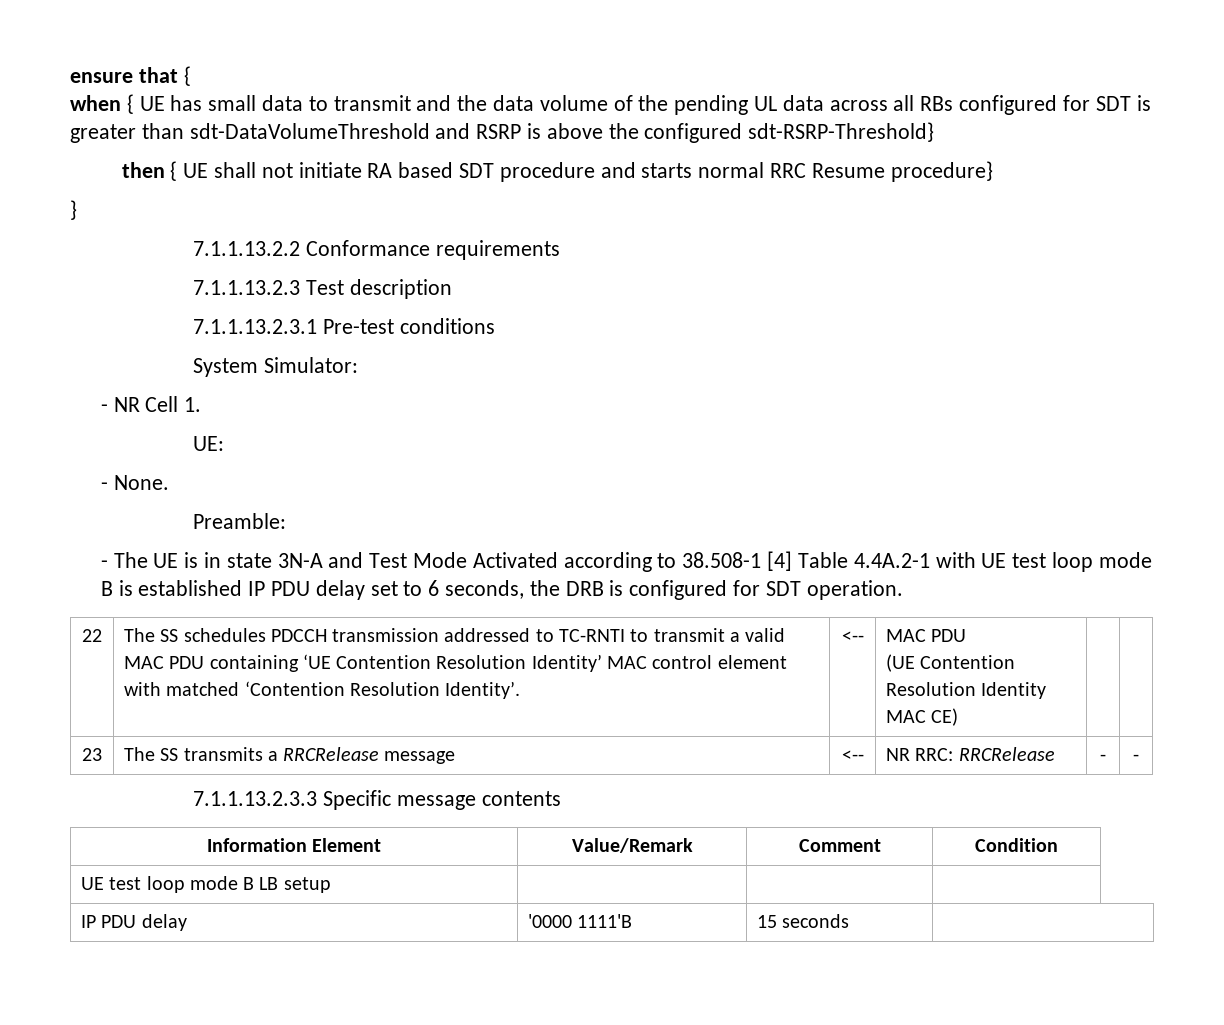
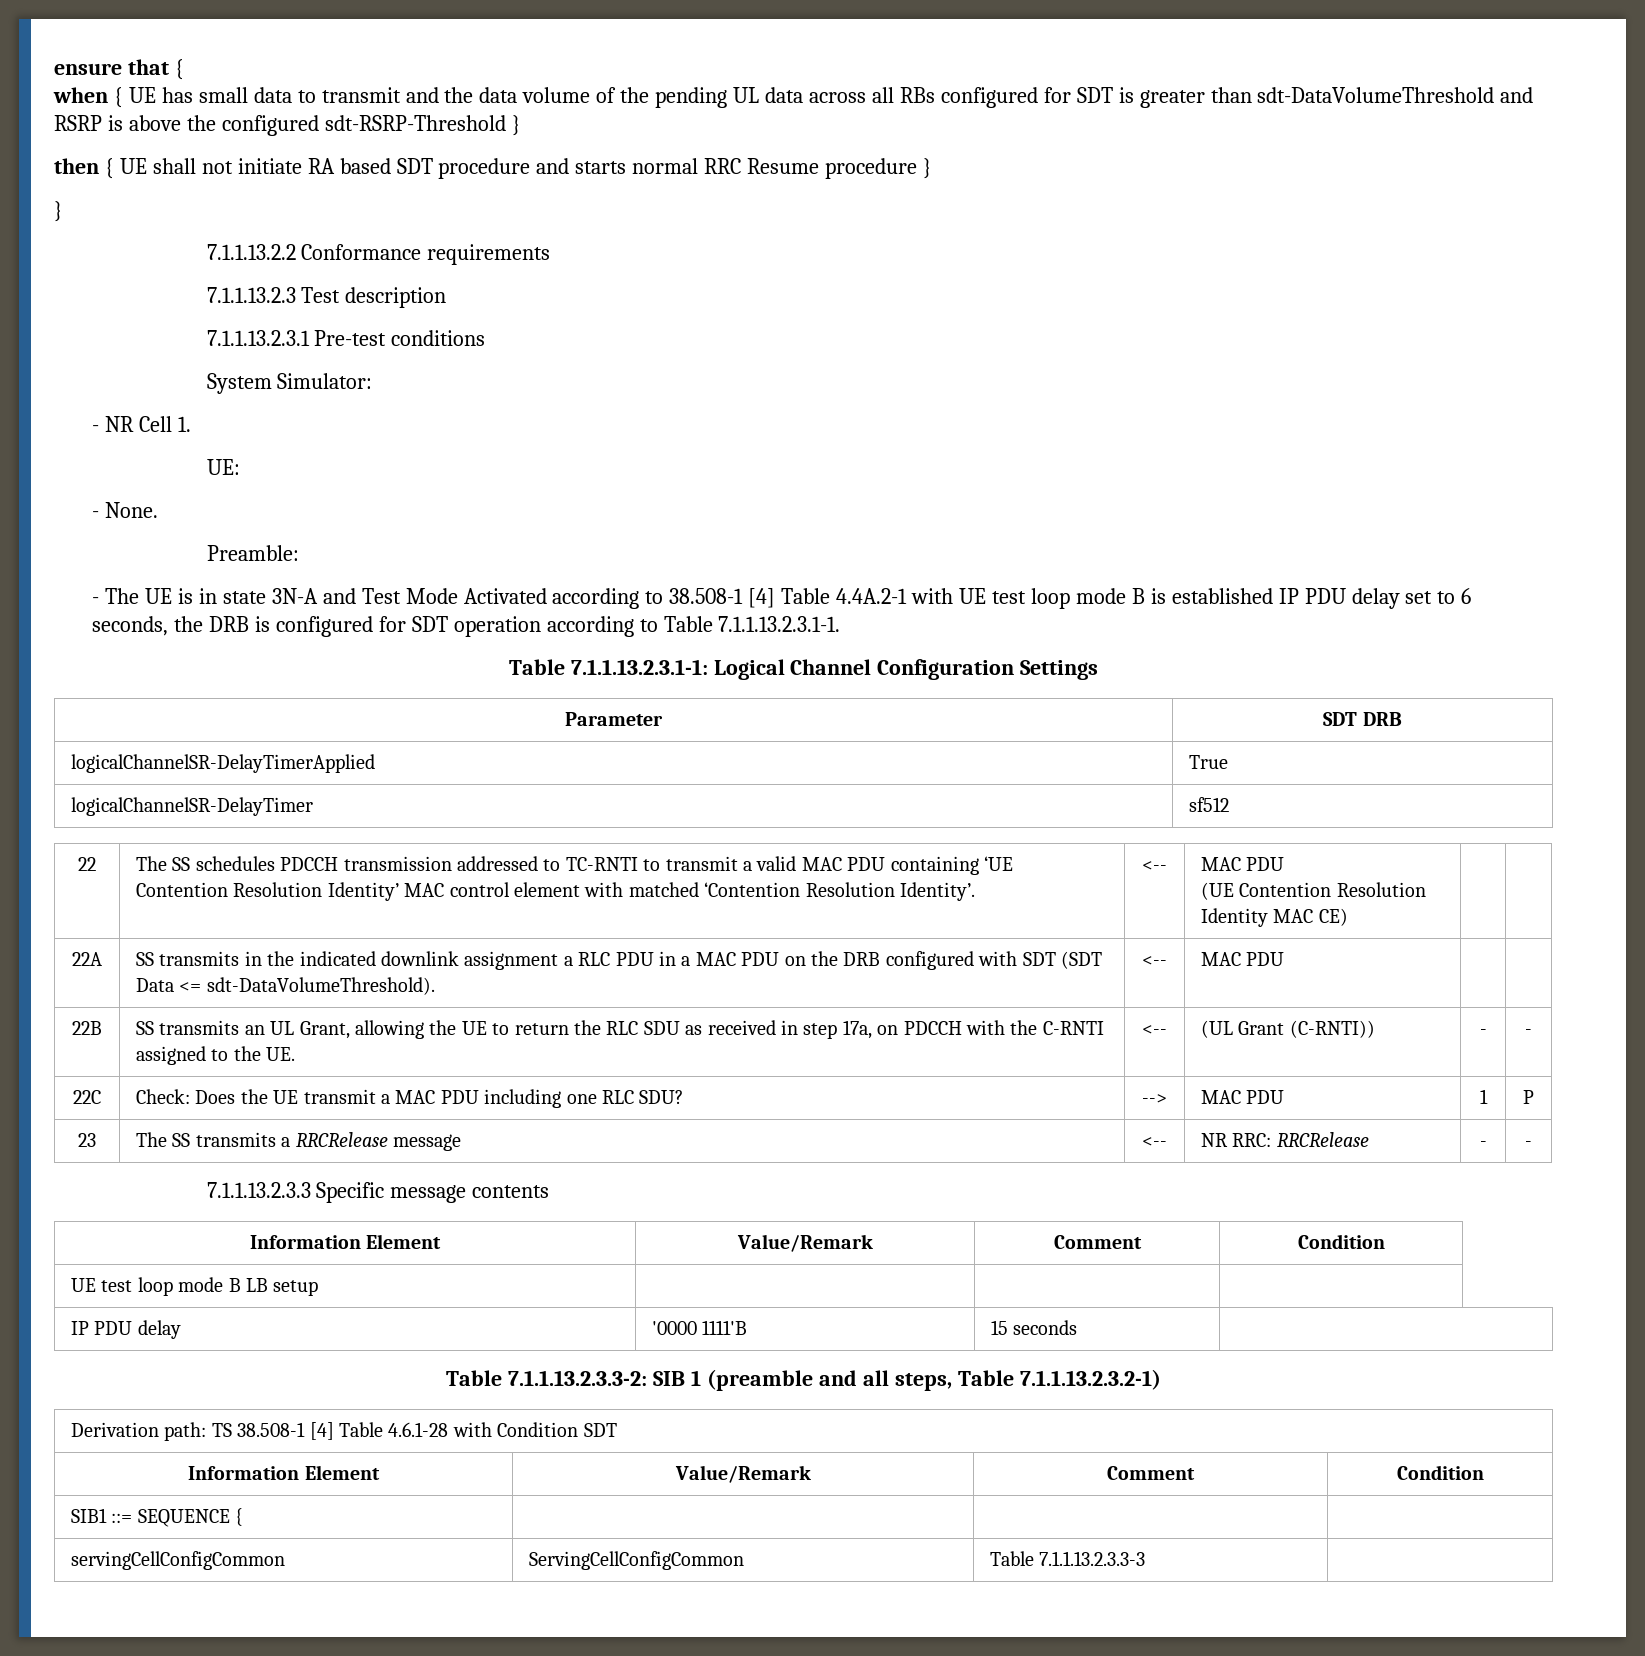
- when { UE has small data to transmit and the data volume of the pending UL data across all RBs configured for SDT is greater than sdt-DataVolumeThreshold and RSRP is above the configured sdt-RSRP-Threshold}
+ when { UE has small data to transmit and the data volume of the pending UL data across all RBs configured for SDT is greater than sdt-DataVolumeThreshold and RSRP is above the configured sdt-RSRP-Threshold }
- then { UE shall not initiate RA based SDT procedure and starts normal RRC Resume procedure}
+ then { UE shall not initiate RA based SDT procedure and starts normal RRC Resume procedure }
- - The UE is in state 3N-A and Test Mode Activated according to 38.508-1 [4] Table 4.4A.2-1 with UE test loop mode B is established IP PDU delay set to 6 seconds, the DRB is configured for SDT operation.
+ - The UE is in state 3N-A and Test Mode Activated according to 38.508-1 [4] Table 4.4A.2-1 with UE test loop mode B is established IP PDU delay set to 6 seconds, the DRB is configured for SDT operation according to Table 7.1.1.13.2.3.1-1.
+ Table 7.1.1.13.2.3.1-1: Logical Channel Configuration Settings
+ Parameter | SDT DRB
+ logicalChannelSR-DelayTimerApplied | True
+ logicalChannelSR-DelayTimer | sf512
+ 22A | SS transmits in the indicated downlink assignment a RLC PDU in a MAC PDU on the DRB configured with SDT (SDT Data <= sdt-DataVolumeThreshold). | <-- | MAC PDU | |
+ 22B | SS transmits an UL Grant, allowing the UE to return the RLC SDU as received in step 17a, on PDCCH with the C-RNTI assigned to the UE. | <-- | (UL Grant (C-RNTI)) | - | -
+ 22C | Check: Does the UE transmit a MAC PDU including one RLC SDU? | --> | MAC PDU | 1 | P
+ Table 7.1.1.13.2.3.3-2: SIB 1 (preamble and all steps, Table 7.1.1.13.2.3.2-1)
+ Derivation path: TS 38.508-1 [4] Table 4.6.1-28 with Condition SDT
+ Information Element | Value/Remark | Comment | Condition
+ SIB1 ::= SEQUENCE { | | |
+ servingCellConfigCommon | ServingCellConfigCommon | Table 7.1.1.13.2.3.3-3 |

